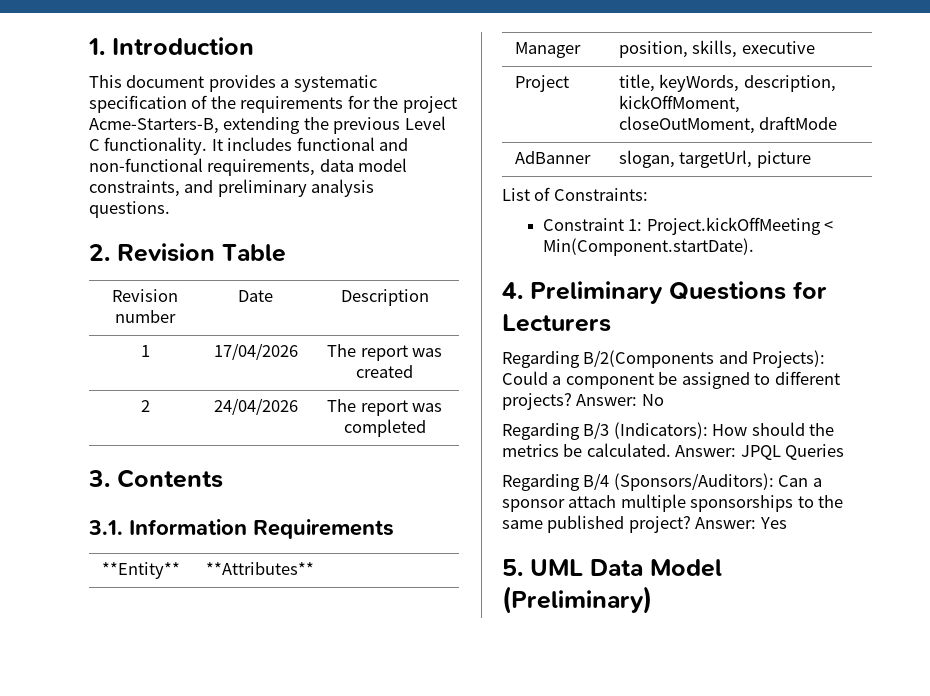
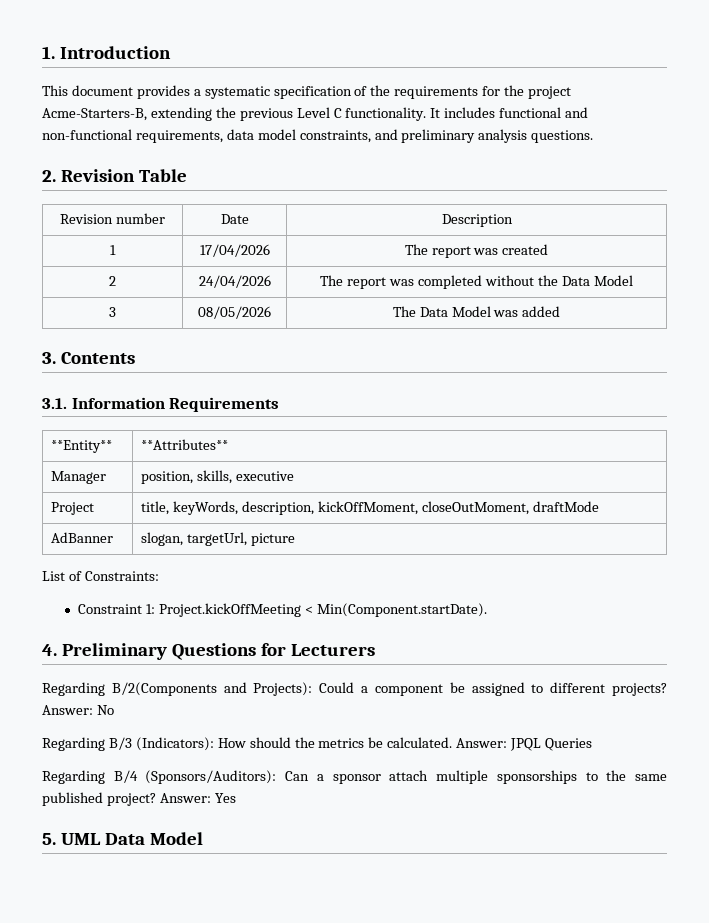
- 2 | 24/04/2026 | The report was completed
+ 2 | 24/04/2026 | The report was completed without the Data Model
+ 3 | 08/05/2026 | The Data Model was added
- 5. UML Data Model (Preliminary)
+ 5. UML Data Model

